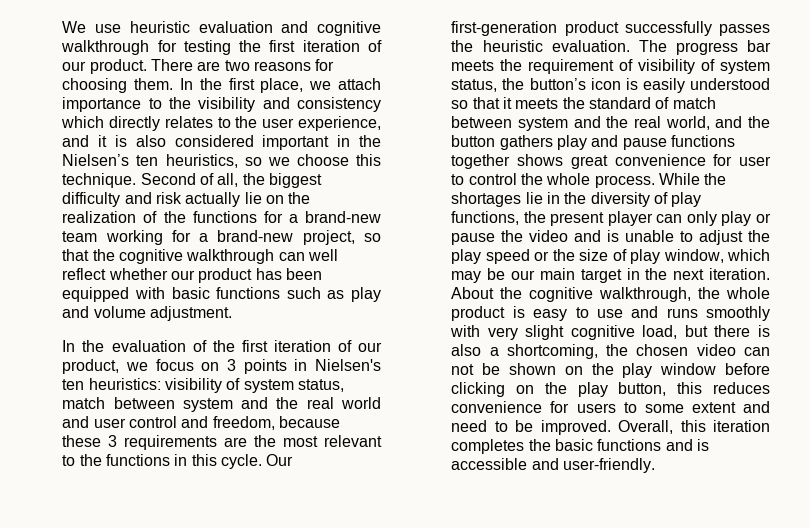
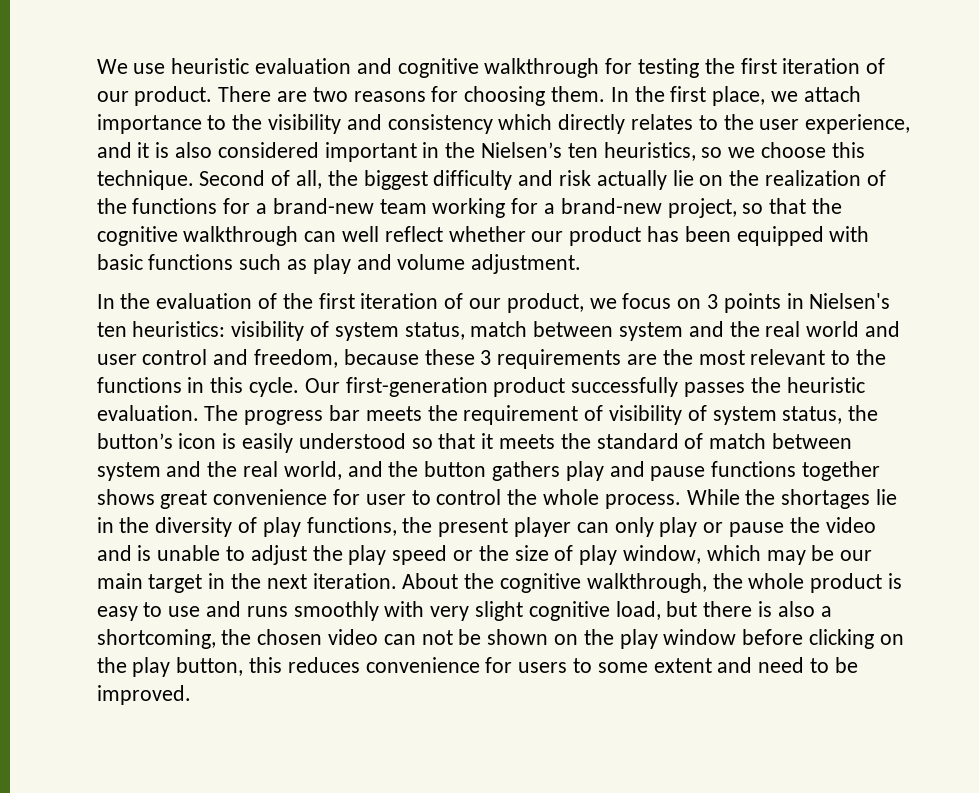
- Overall, this iteration completes the basic functions and is accessible and user-friendly.

